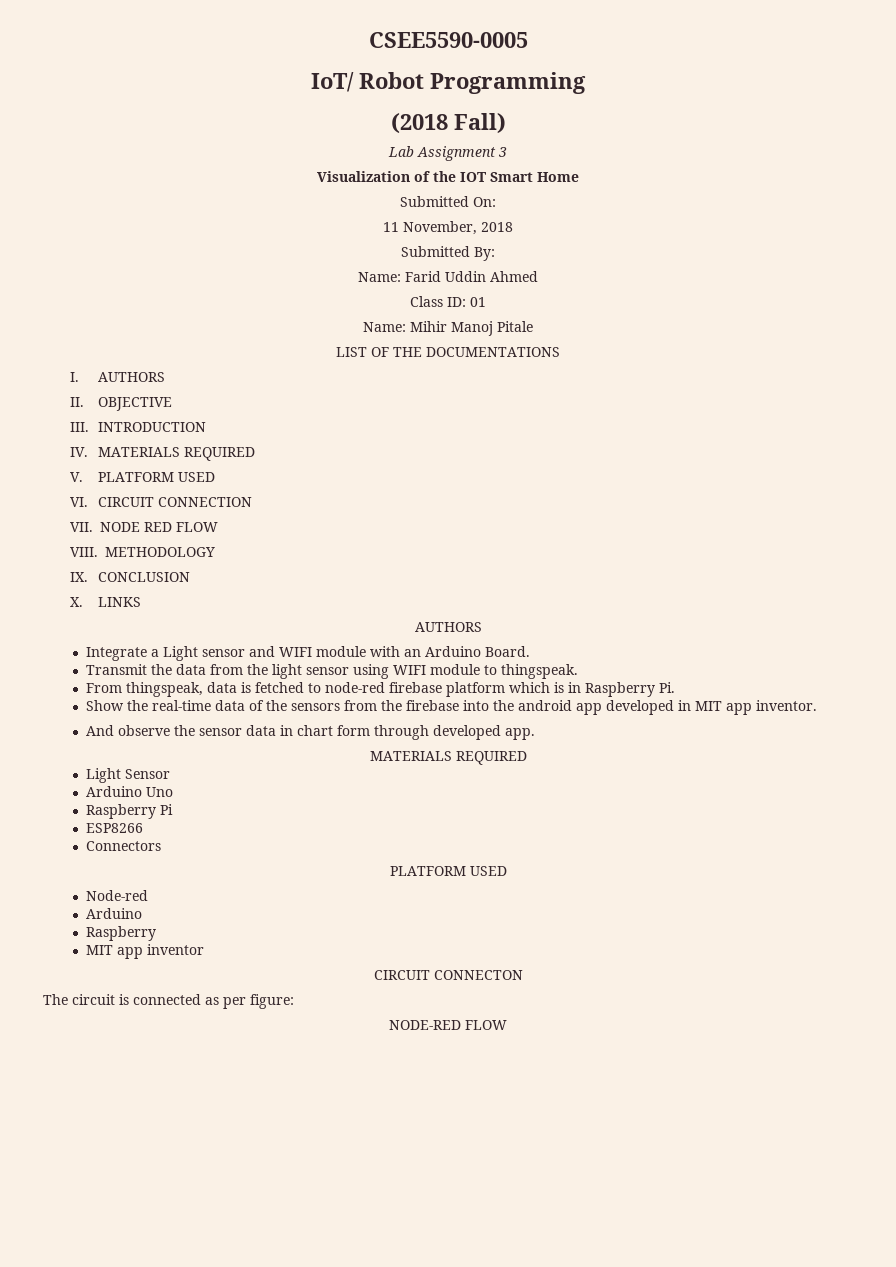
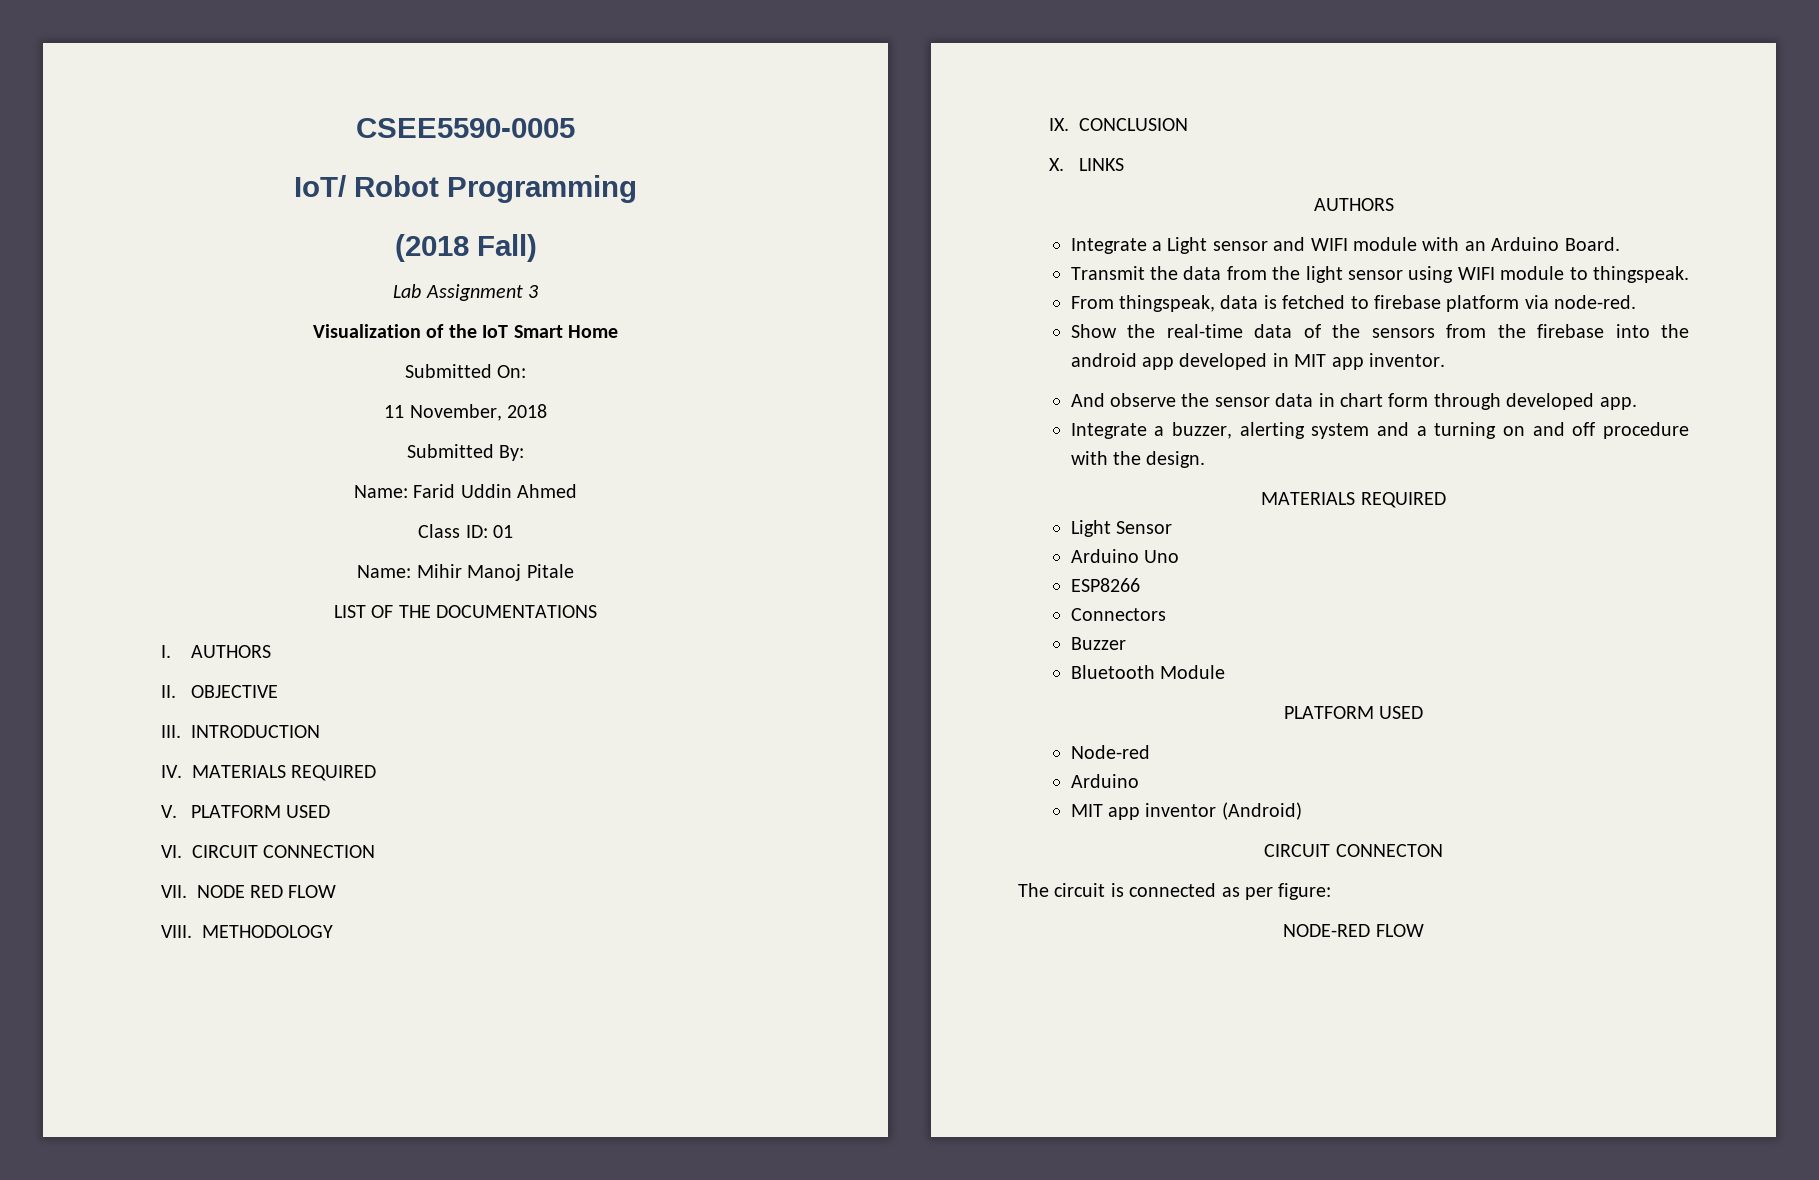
- Visualization of the IOT Smart Home
+ Visualization of the IoT Smart Home
- From thingspeak, data is fetched to node-red firebase platform which is in Raspberry Pi.
+ From thingspeak, data is fetched to firebase platform via node-red.
+ Integrate a buzzer, alerting system and a turning on and off procedure with the design.
- Raspberry Pi
+ Buzzer
+ Bluetooth Module
  Node-red
  Arduino
- Raspberry
- MIT app inventor
+ MIT app inventor (Android)

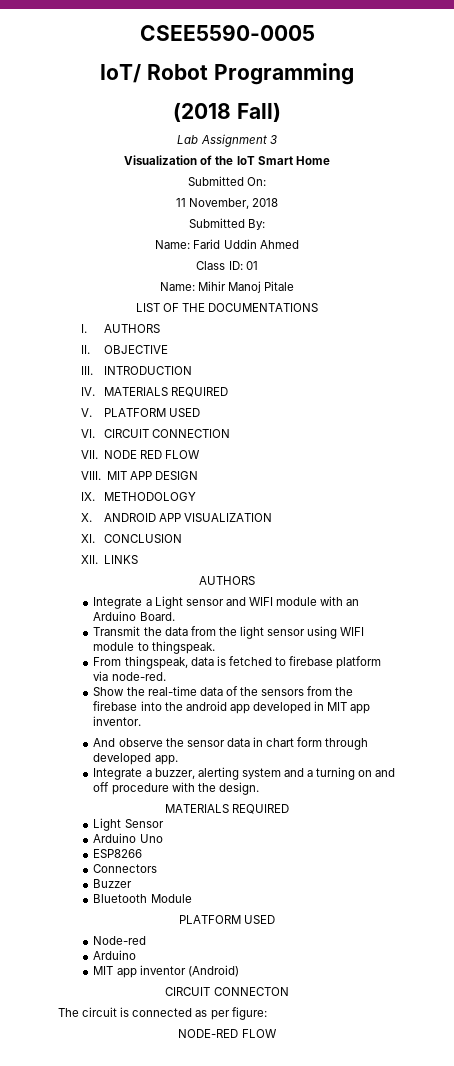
- METHODOLOGY
- IX. CONCLUSION
+ MIT APP DESIGN
+ IX. METHODOLOGY
+ X. ANDROID APP VISUALIZATION
+ XI. CONCLUSION
- X. LINKS
+ XII. LINKS

